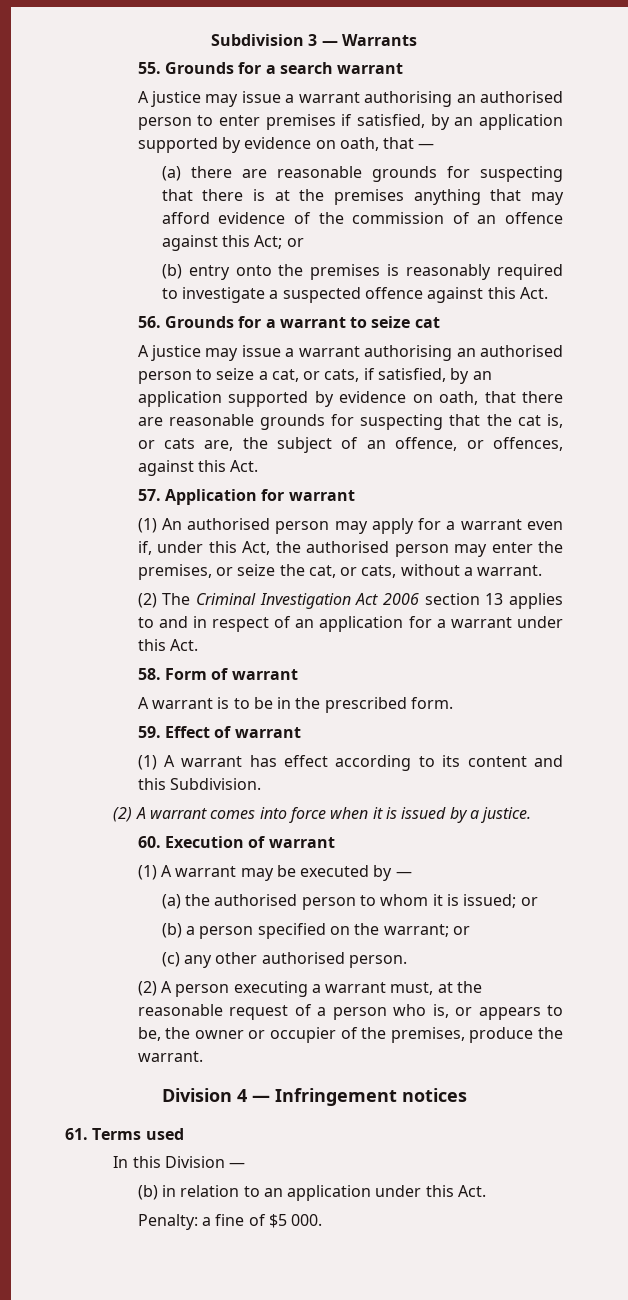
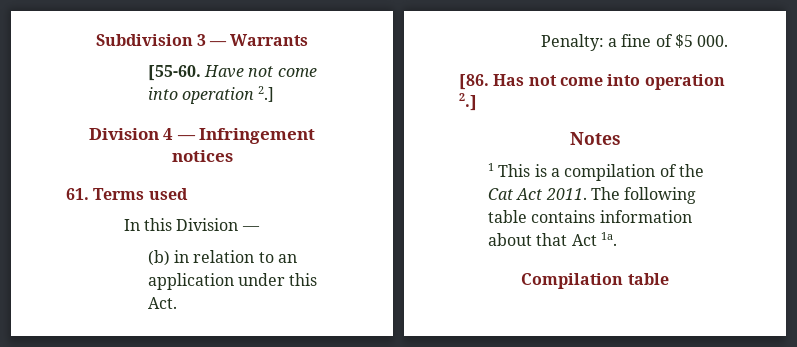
- 55. Grounds for a search warrant
- A justice may issue a warrant authorising an authorised person to enter premises if satisfied, by an application supported by evidence on oath, that —
- (a) there are reasonable grounds for suspecting that there is at the premises anything that may afford evidence of the commission of an offence against this Act; or
- (b) entry onto the premises is reasonably required to investigate a suspected offence against this Act.
- 56. Grounds for a warrant to seize cat
- A justice may issue a warrant authorising an authorised person to seize a cat, or cats, if satisfied, by an application supported by evidence on oath, that there are reasonable grounds for suspecting that the cat is, or cats are, the subject of an offence, or offences, against this Act.
- 57. Application for warrant
- (1) An authorised person may apply for a warrant even if, under this Act, the authorised person may enter the premises, or seize the cat, or cats, without a warrant.
- (2) The Criminal Investigation Act 2006 section 13 applies to and in respect of an application for a warrant under this Act.
- 58. Form of warrant
- A warrant is to be in the prescribed form.
- 59. Effect of warrant
- (1) A warrant has effect according to its content and this Subdivision.
- (2) A warrant comes into force when it is issued by a justice.
- 60. Execution of warrant
- (1) A warrant may be executed by —
- (a) the authorised person to whom it is issued; or
- (b) a person specified on the warrant; or
- (c) any other authorised person.
- (2) A person executing a warrant must, at the reasonable request of a person who is, or appears to be, the owner or occupier of the premises, produce the warrant.
+ [55-60. Have not come into operation 2.]
+ [86. Has not come into operation 2.]
+ Notes
+ 1 This is a compilation of the Cat Act 2011. The following table contains information about that Act 1a.
+ Compilation table

